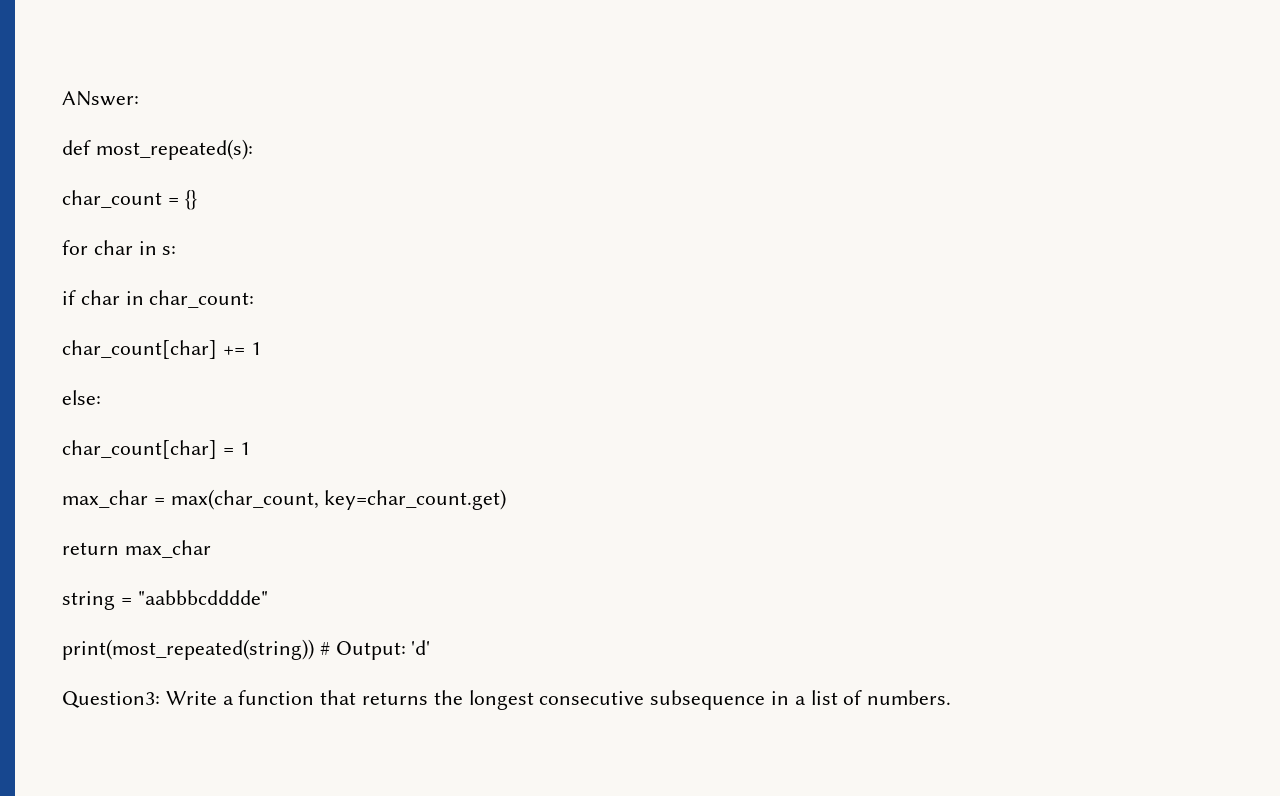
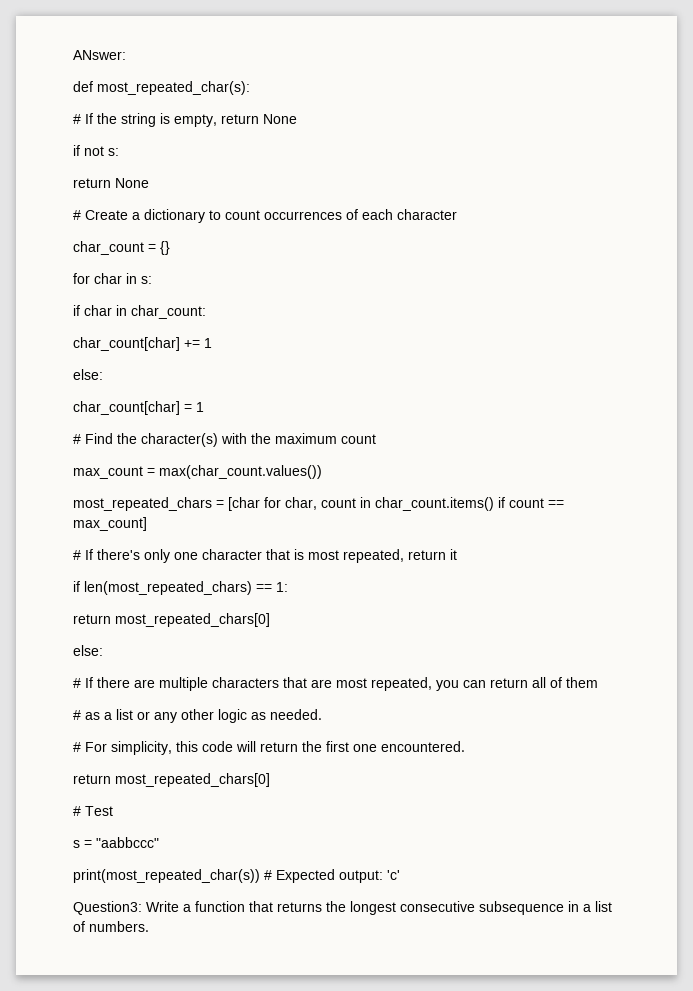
- def most_repeated(s):
+ def most_repeated_char(s):
+ # If the string is empty, return None
+ if not s:
+ return None
+ # Create a dictionary to count occurrences of each character
- max_char = max(char_count, key=char_count.get)
- return max_char
- string = "aabbbcdddde"
- print(most_repeated(string)) # Output: 'd'
+ # Find the character(s) with the maximum count
+ max_count = max(char_count.values())
+ most_repeated_chars = [char for char, count in char_count.items() if count == max_count]
+ # If there's only one character that is most repeated, return it
+ if len(most_repeated_chars) == 1:
+ return most_repeated_chars[0]
+ else:
+ # If there are multiple characters that are most repeated, you can return all of them
+ # as a list or any other logic as needed.
+ # For simplicity, this code will return the first one encountered.
+ return most_repeated_chars[0]
+ # Test
+ s = "aabbccc"
+ print(most_repeated_char(s)) # Expected output: 'c'

